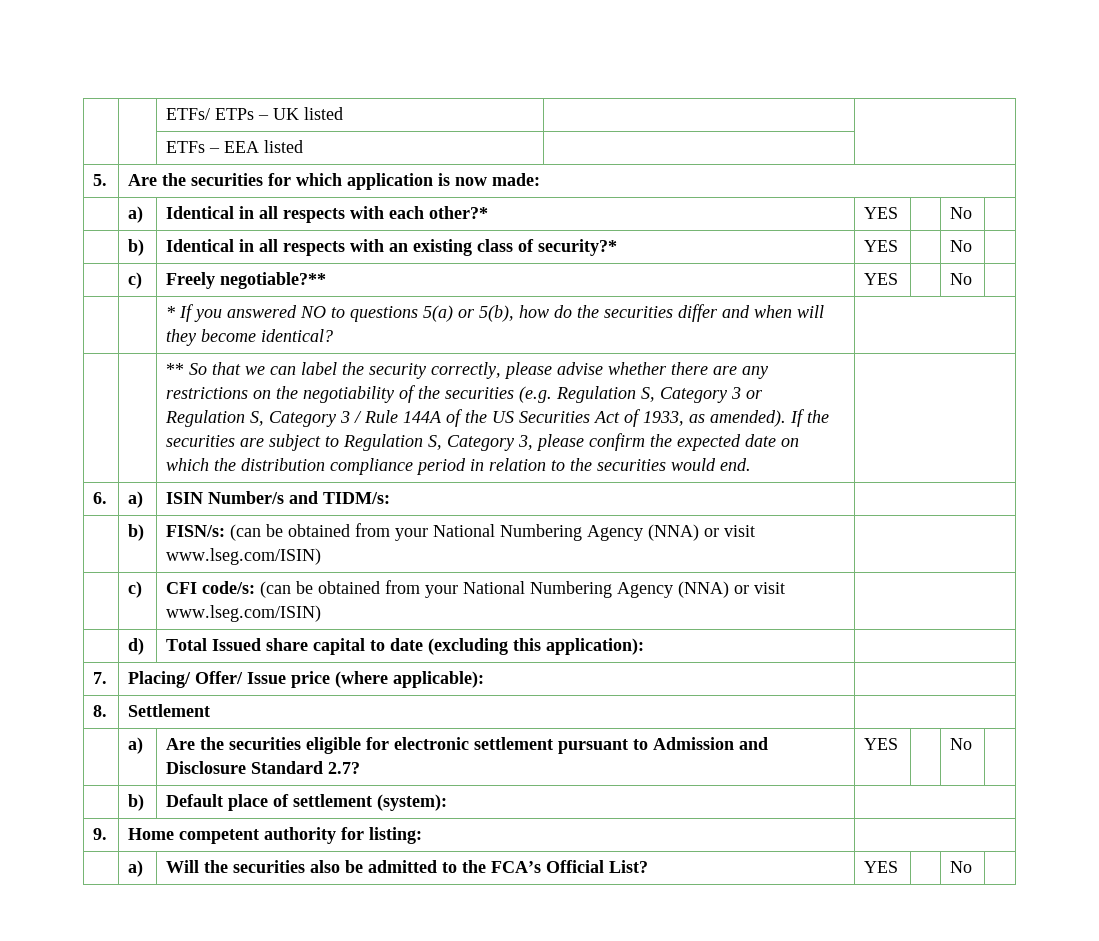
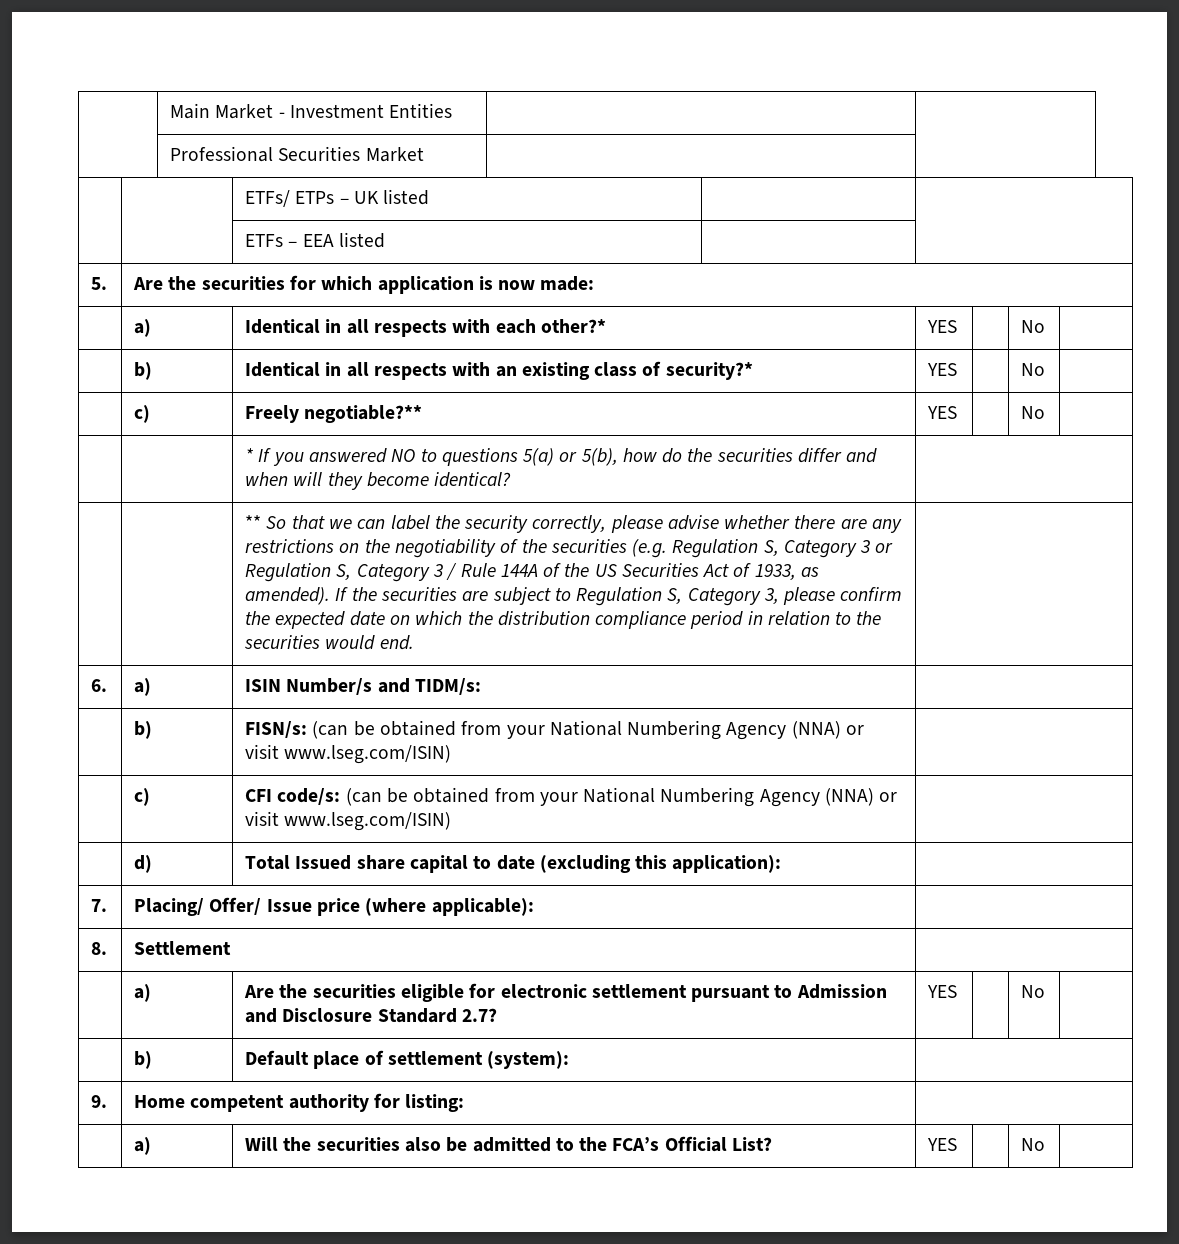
+ | Main Market - Investment Entities | |
+ | Professional Securities Market | |

